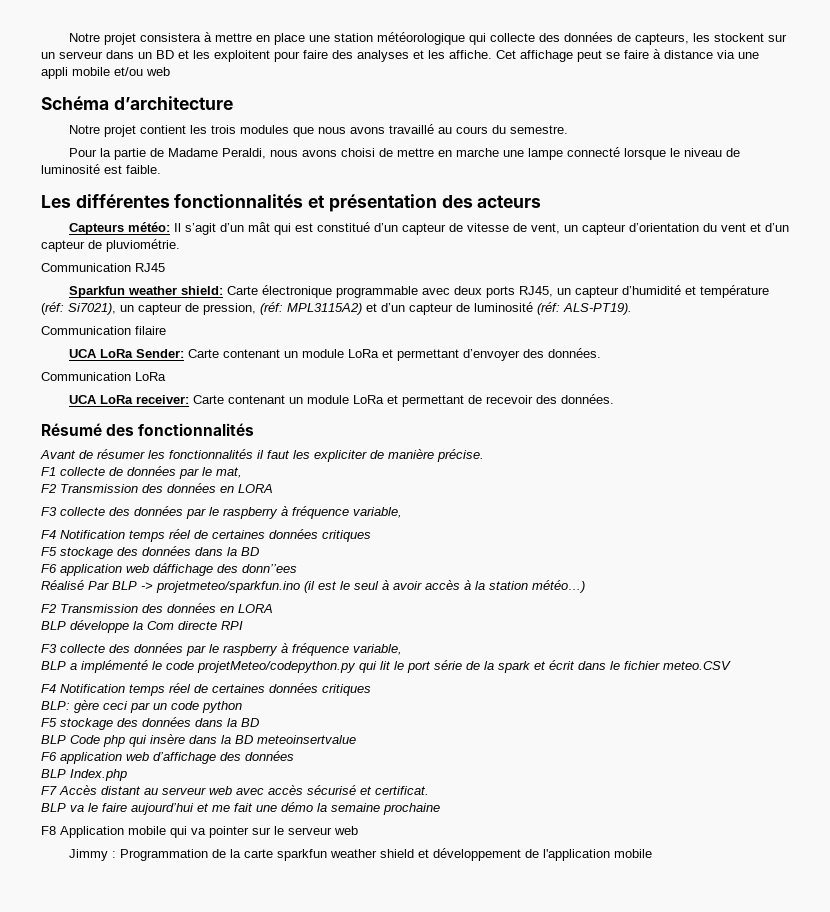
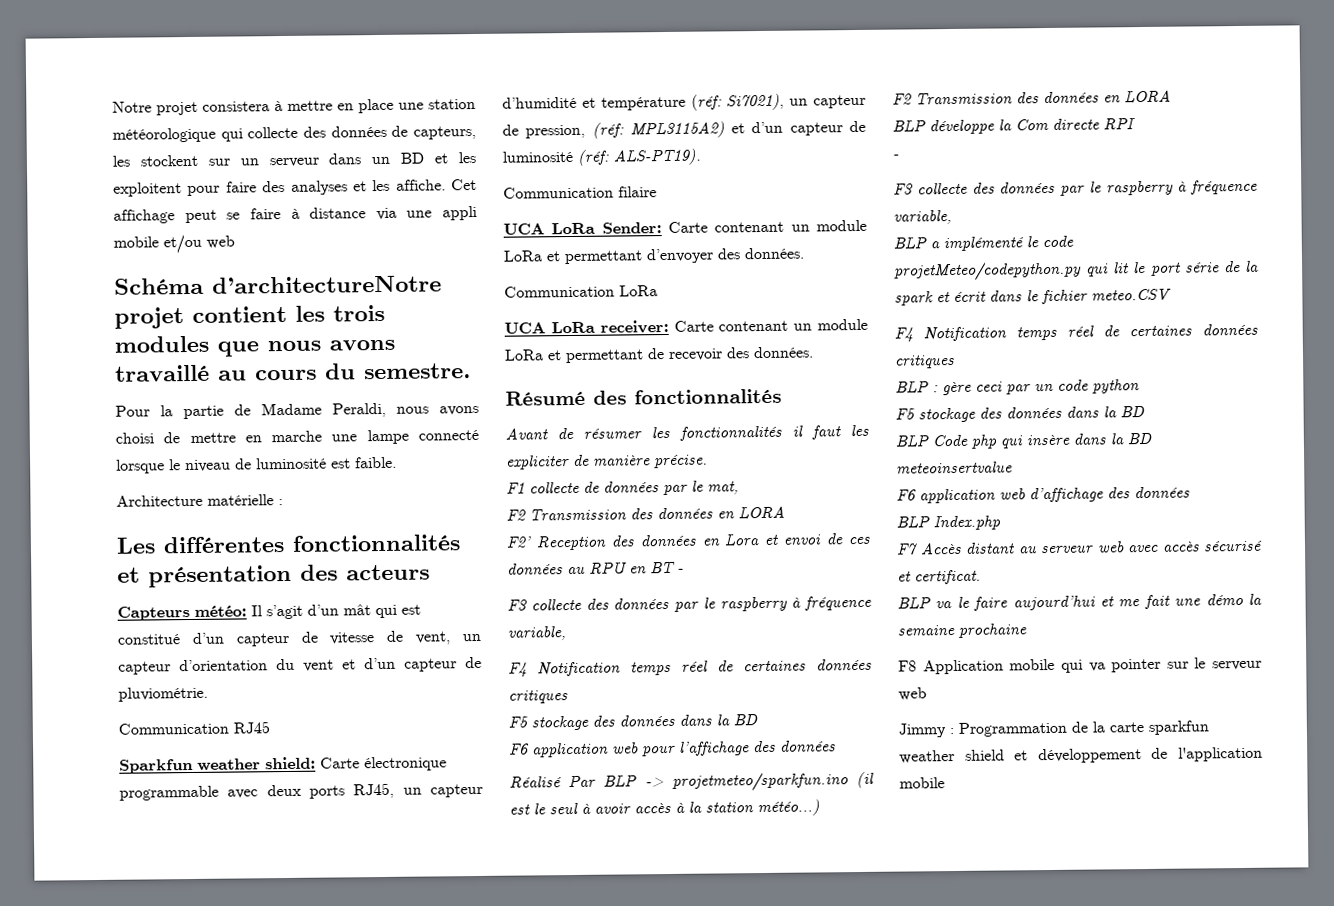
- Schéma d’architecture
- Notre projet contient les trois modules que nous avons travaillé au cours du semestre.
+ Schéma d’architectureNotre projet contient les trois modules que nous avons travaillé au cours du semestre.
+ Architecture matérielle :
+ F2’ Reception des données en Lora et envoi de ces données au RPU en BT -
- F6 application web dáffichage des donn’’ees
+ F6 application web pour l’affichage des données
  BLP développe la Com directe RPI
+ -
- BLP: gère ceci par un code python
+ BLP : gère ceci par un code python

